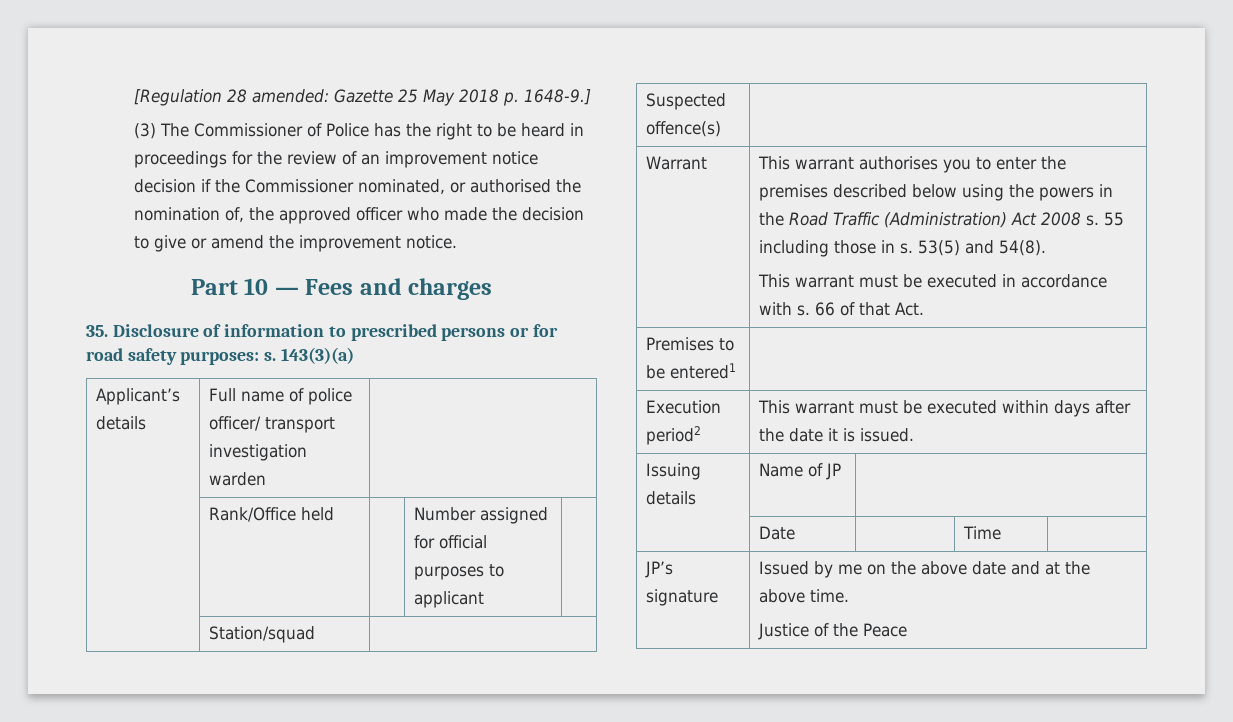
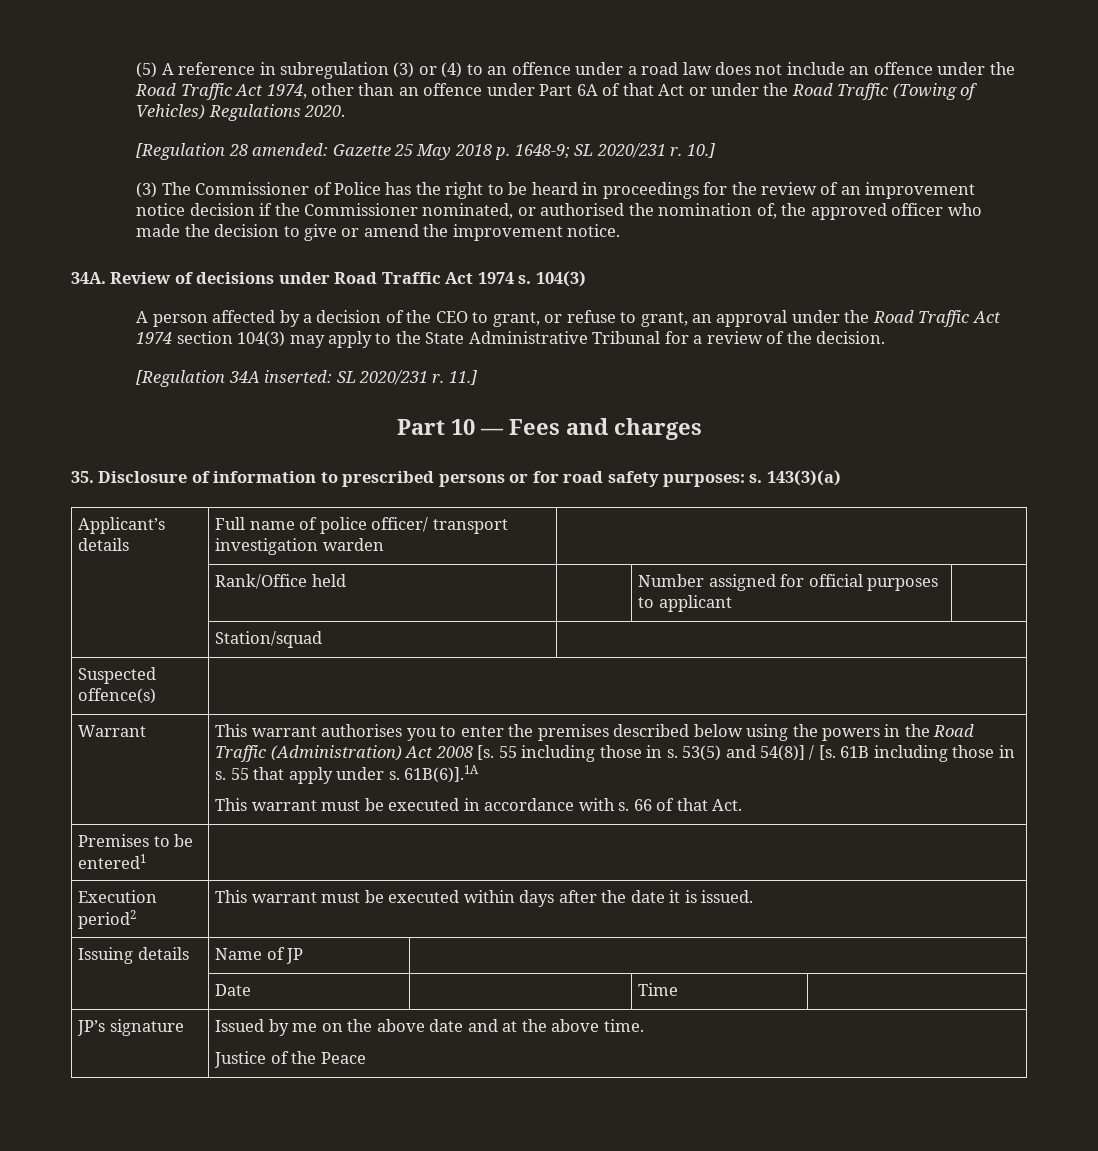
+ (5) A reference in subregulation (3) or (4) to an offence under a road law does not include an offence under the Road Traffic Act 1974, other than an offence under Part 6A of that Act or under the Road Traffic (Towing of Vehicles) Regulations 2020.
- [Regulation 28 amended: Gazette 25 May 2018 p. 1648-9.]
+ [Regulation 28 amended: Gazette 25 May 2018 p. 1648-9; SL 2020/231 r. 10.]
+ 34A. Review of decisions under Road Traffic Act 1974 s. 104(3)
+ A person affected by a decision of the CEO to grant, or refuse to grant, an approval under the Road Traffic Act 1974 section 104(3) may apply to the State Administrative Tribunal for a review of the decision.
+ [Regulation 34A inserted: SL 2020/231 r. 11.]
- This warrant authorises you to enter the premises described below using the powers in the Road Traffic (Administration) Act 2008 s.
+ This warrant authorises you to enter the premises described below using the powers in the Road Traffic (Administration) Act 2008 [s.
- 53(5) and 54(8).
+ 53(5) and 54(8)] / [s. 61B including those in s. 55 that apply under s. 61B(6)].1A

